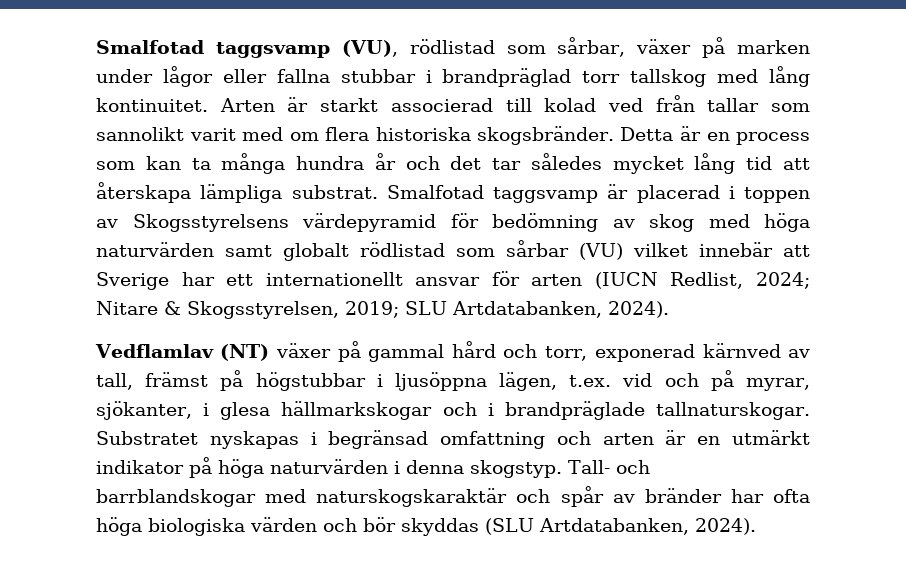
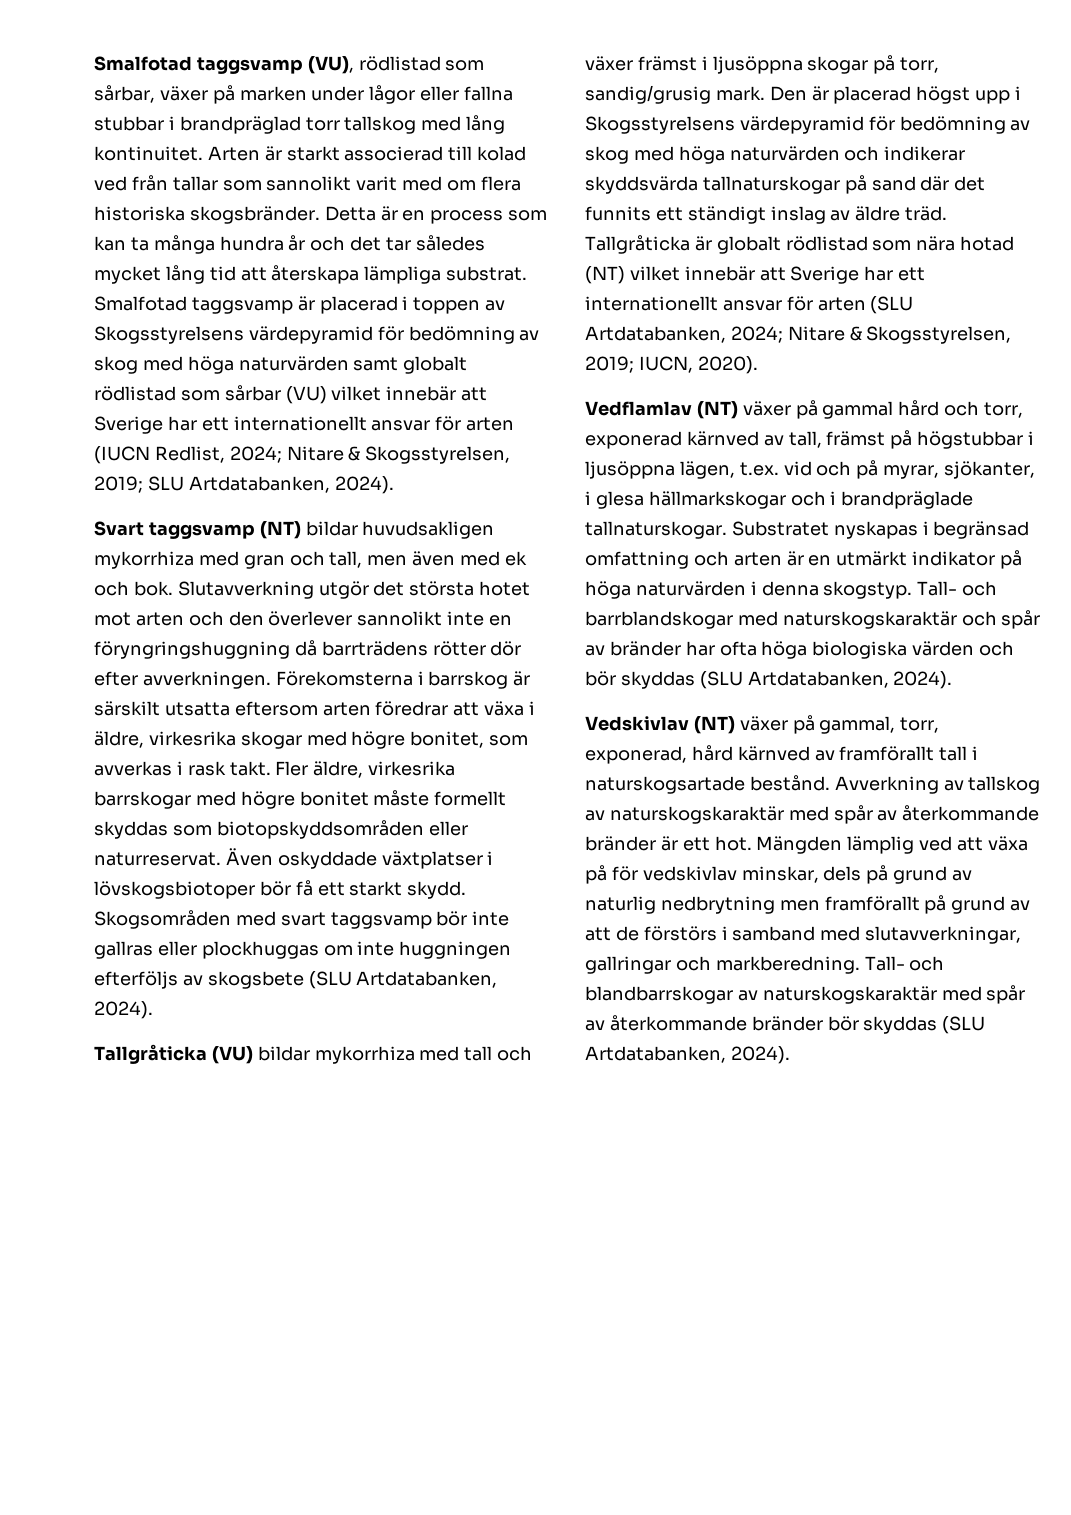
+ Svart taggsvamp (NT) bildar huvudsakligen mykorrhiza med gran och tall, men även med ek och bok. Slutavverkning utgör det största hotet mot arten och den överlever sannolikt inte en föryngringshuggning då barrträdens rötter dör efter avverkningen. Förekomsterna i barrskog är särskilt utsatta eftersom arten föredrar att växa i äldre, virkesrika skogar med högre bonitet, som avverkas i rask takt. Fler äldre, virkesrika barrskogar med högre bonitet måste formellt skyddas som biotopskyddsområden eller naturreservat. Även oskyddade växtplatser i lövskogsbiotoper bör få ett starkt skydd. Skogsområden med svart taggsvamp bör inte gallras eller plockhuggas om inte huggningen efterföljs av skogsbete (SLU Artdatabanken, 2024).
+ Tallgråticka (VU) bildar mykorrhiza med tall och växer främst i ljusöppna skogar på torr, sandig/grusig mark. Den är placerad högst upp i Skogsstyrelsens värdepyramid för bedömning av skog med höga naturvärden och indikerar skyddsvärda tallnaturskogar på sand där det funnits ett ständigt inslag av äldre träd. Tallgråticka är globalt rödlistad som nära hotad (NT) vilket innebär att Sverige har ett internationellt ansvar för arten (SLU Artdatabanken, 2024; Nitare & Skogsstyrelsen, 2019; IUCN, 2020).
+ Vedskivlav (NT) växer på gammal, torr, exponerad, hård kärnved av framförallt tall i naturskogsartade bestånd. Avverkning av tallskog av naturskogskaraktär med spår av återkommande bränder är ett hot. Mängden lämplig ved att växa på för vedskivlav minskar, dels på grund av naturlig nedbrytning men framförallt på grund av att de förstörs i samband med slutavverkningar, gallringar och markberedning. Tall- och blandbarrskogar av naturskogskaraktär med spår av återkommande bränder bör skyddas (SLU Artdatabanken, 2024).

